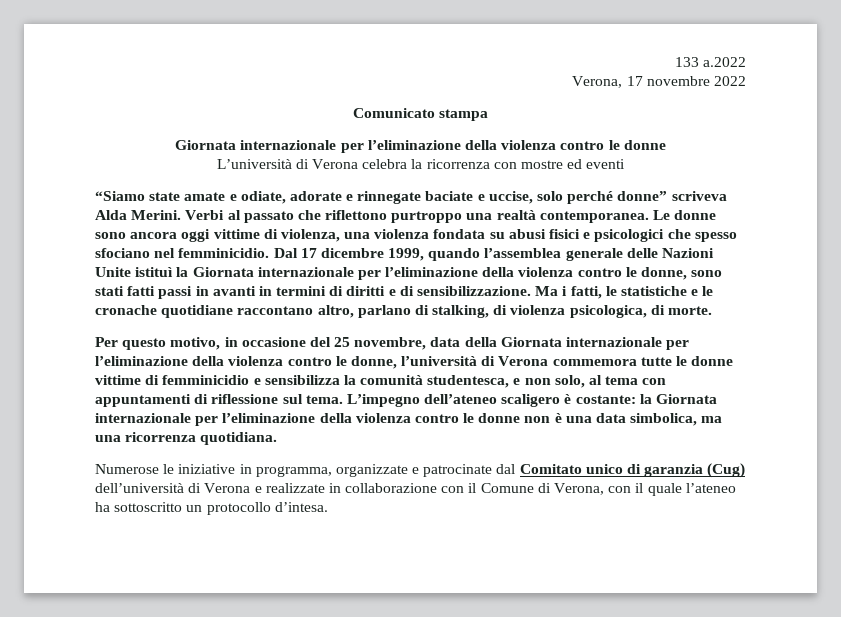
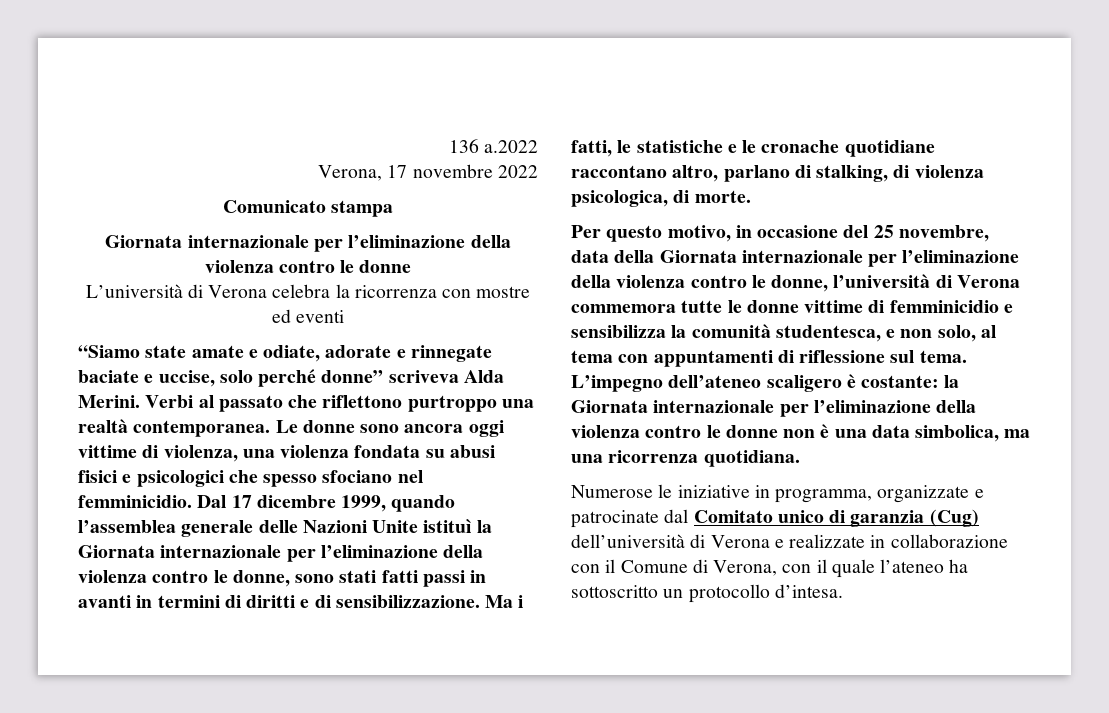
- 133 a.2022
+ 136 a.2022

